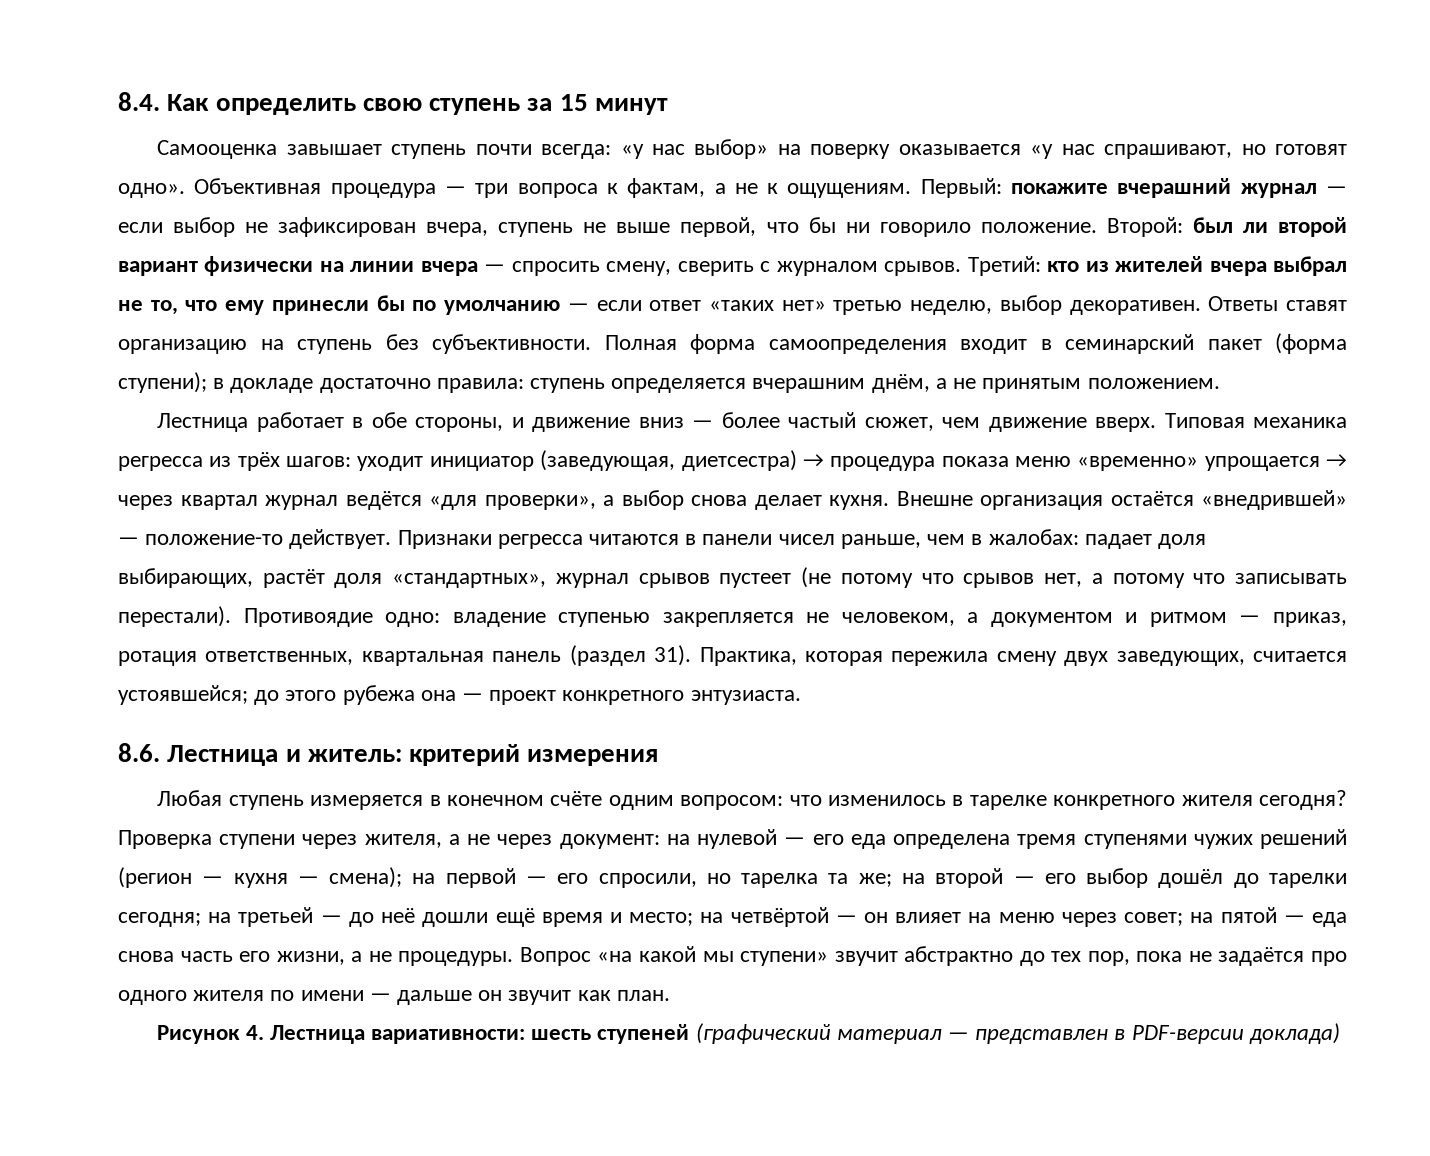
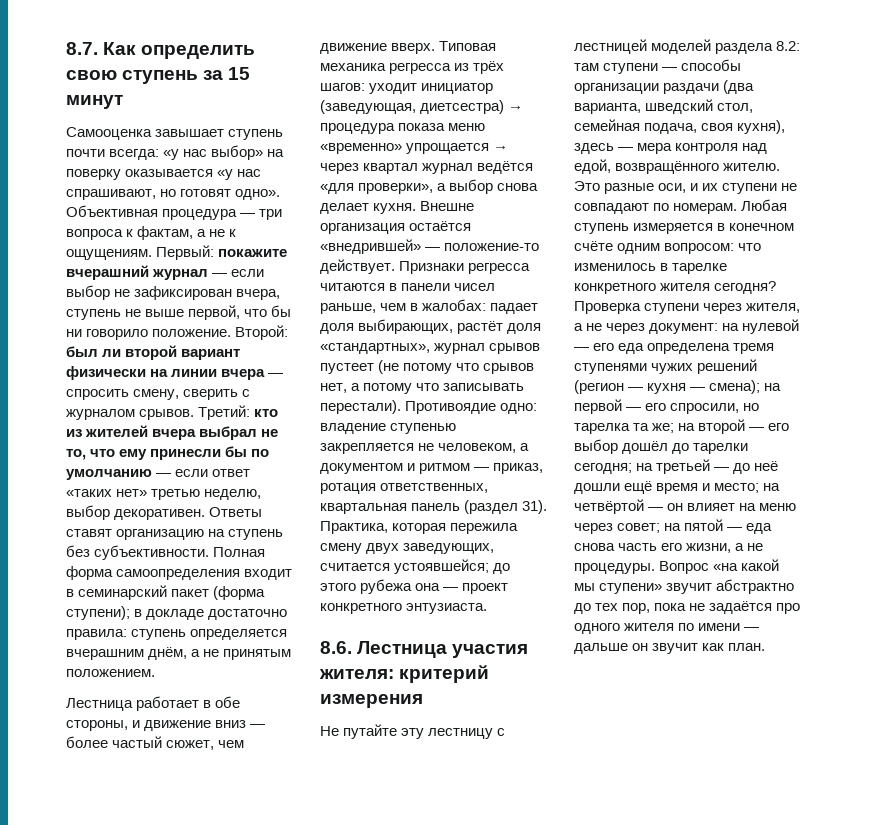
- 8.4. Как определить свою ступень за 15 минут
+ 8.7. Как определить свою ступень за 15 минут
- 8.6. Лестница и житель: критерий измерения
+ 8.6. Лестница участия жителя: критерий измерения
+ Не путайте эту лестницу с лестницей моделей раздела 8.2: там ступени — способы организации раздачи (два варианта, шведский стол, семейная подача, своя кухня), здесь — мера контроля над едой, возвращённого жителю. Это разные оси, и их ступени не совпадают по номерам.
- Рисунок 4. Лестница вариативности: шесть ступеней (графический материал — представлен в PDF-версии доклада)

